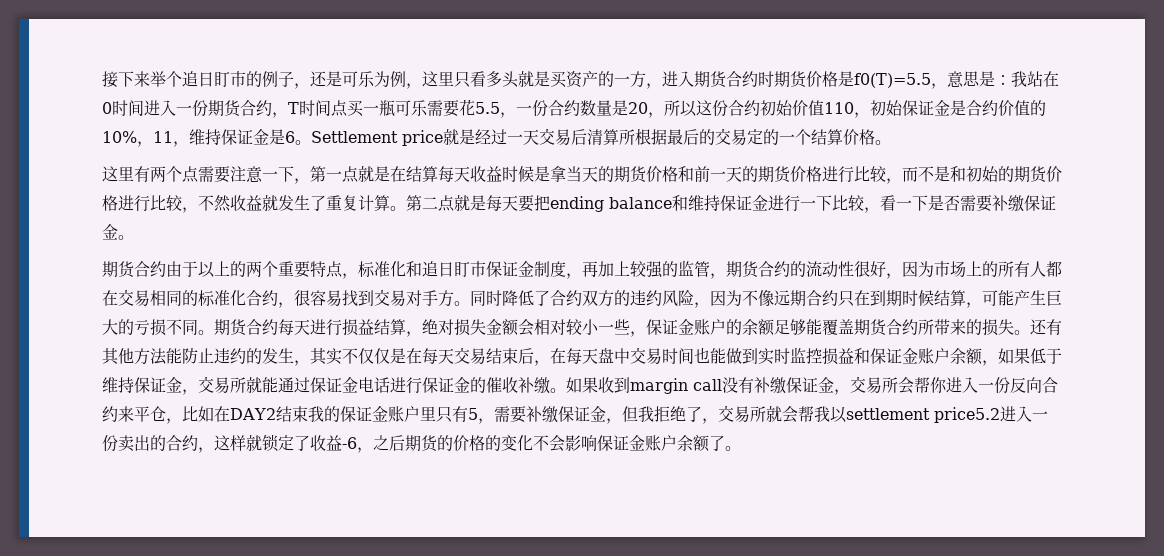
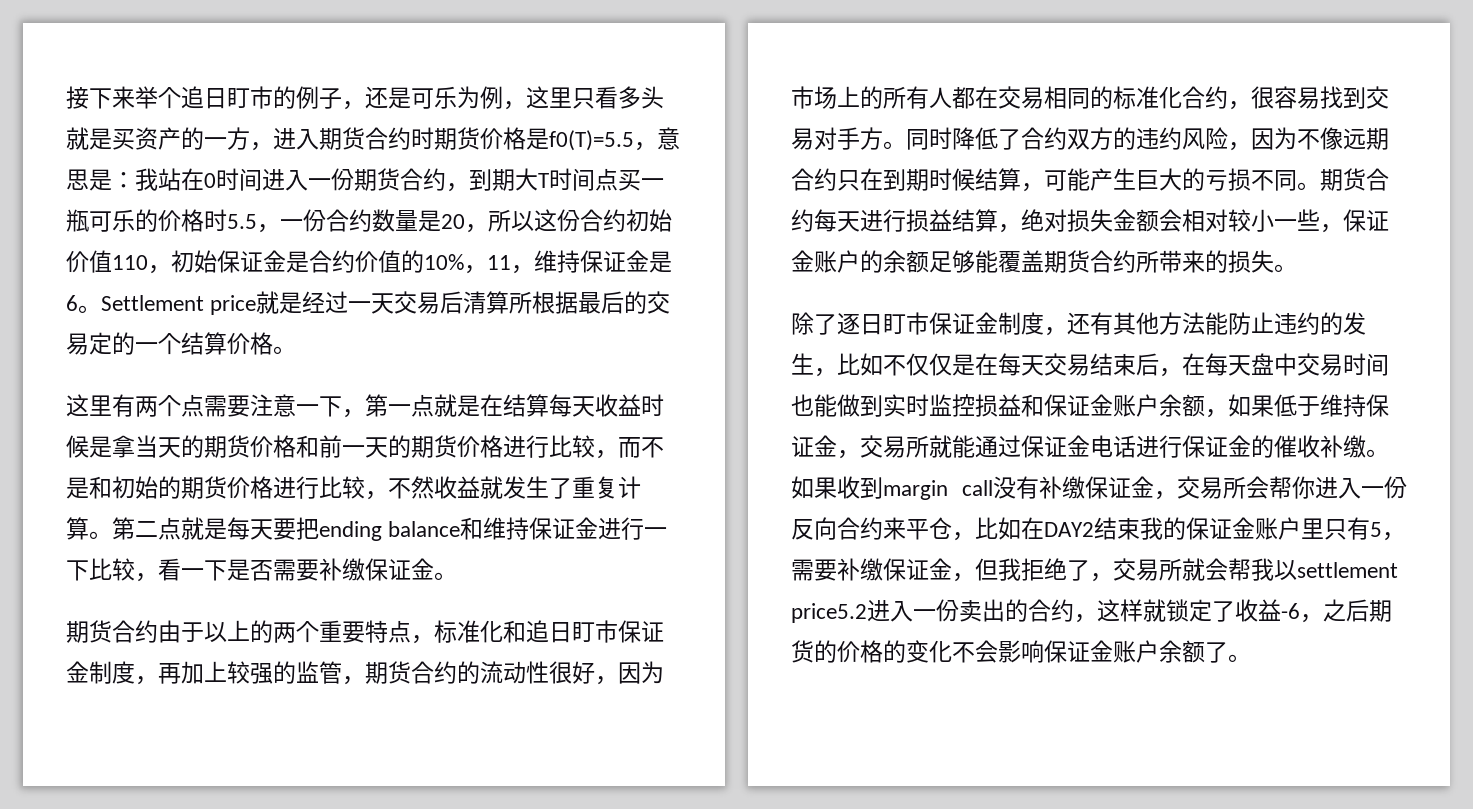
- 我站在0时间进入一份期货合约，T时间点买一瓶可乐需要花5.5，一份合约数量是20，所以这份合约初始价值110，初始保证金是合约价值的10%，11，维持保证金是6。
+ 我站在0时间进入一份期货合约，到期大T时间点买一瓶可乐的价格时5.5，一份合约数量是20，所以这份合约初始价值110，初始保证金是合约价值的10%，11，维持保证金是6。
- 期货合约每天进行损益结算，绝对损失金额会相对较小一些，保证金账户的余额足够能覆盖期货合约所带来的损失。还有其他方法能防止违约的发生，其实不仅仅是在每天交易结束后，在每天盘中交易时间也能做到实时监控损益和保证金账户余额，如果低于维持保证金，交易所就能通过保证金电话进行保证金的催收补缴。
+ 期货合约每天进行损益结算，绝对损失金额会相对较小一些，保证金账户的余额足够能覆盖期货合约所带来的损失。
+ 除了逐日盯市保证金制度，还有其他方法能防止违约的发生，比如不仅仅是在每天交易结束后，在每天盘中交易时间也能做到实时监控损益和保证金账户余额，如果低于维持保证金，交易所就能通过保证金电话进行保证金的催收补缴。

